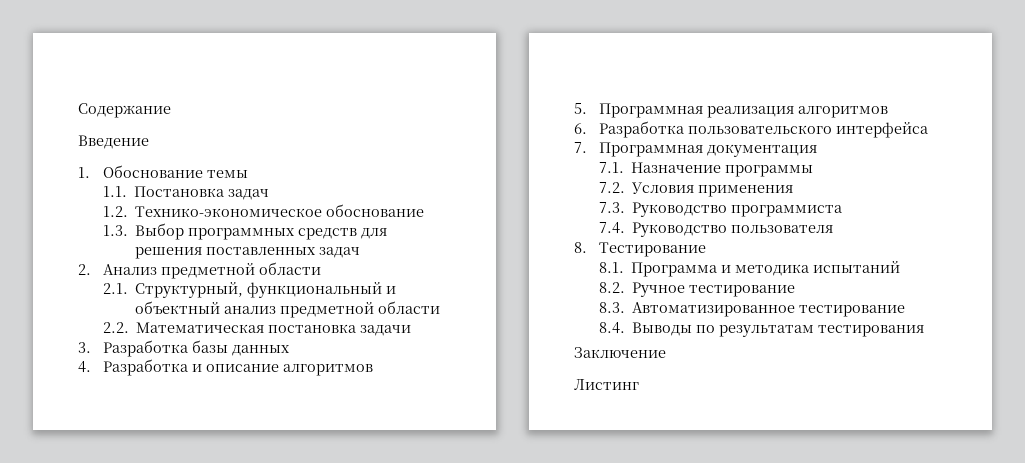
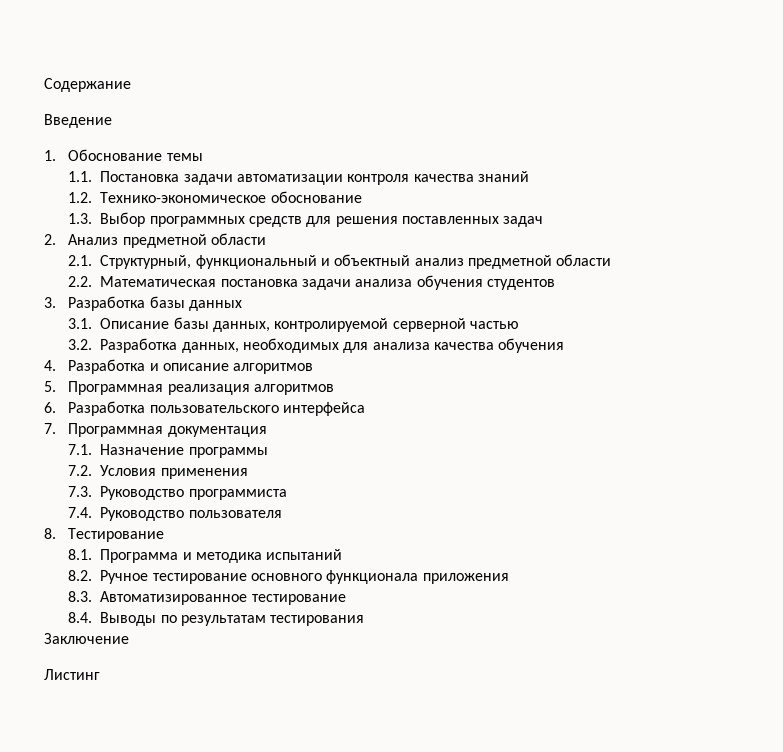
- 1.1. Постановка задач
+ 1.1. Постановка задачи автоматизации контроля качества знаний
- 2.2. Математическая постановка задачи
+ 2.2. Математическая постановка задачи анализа обучения студентов
+ 3.1. Описание базы данных, контролируемой серверной частью
+ 3.2. Разработка данных, необходимых для анализа качества обучения
- 8.2. Ручное тестирование
+ 8.2. Ручное тестирование основного функционала приложения

